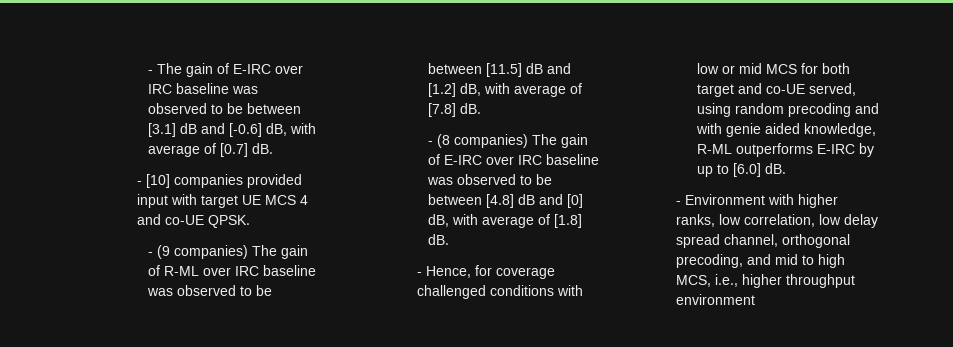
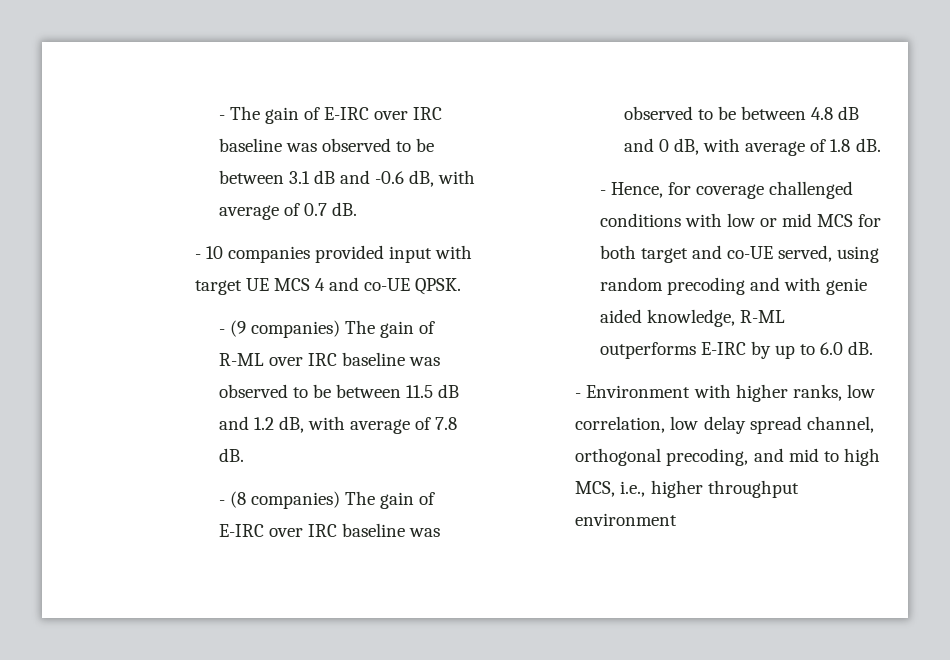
- - The gain of E-IRC over IRC baseline was observed to be between [3.1] dB and [-0.6] dB, with average of [0.7] dB.
- - [10] companies provided input with target UE MCS 4 and co-UE QPSK.
+ - The gain of E-IRC over IRC baseline was observed to be between 3.1 dB and -0.6 dB, with average of 0.7 dB.
+ - 10 companies provided input with target UE MCS 4 and co-UE QPSK.
- - (9 companies) The gain of R-ML over IRC baseline was observed to be between [11.5] dB and [1.2] dB, with average of [7.8] dB.
+ - (9 companies) The gain of R-ML over IRC baseline was observed to be between 11.5 dB and 1.2 dB, with average of 7.8 dB.
- - (8 companies) The gain of E-IRC over IRC baseline was observed to be between [4.8] dB and [0] dB, with average of [1.8] dB.
+ - (8 companies) The gain of E-IRC over IRC baseline was observed to be between 4.8 dB and 0 dB, with average of 1.8 dB.
- - Hence, for coverage challenged conditions with low or mid MCS for both target and co-UE served, using random precoding and with genie aided knowledge, R-ML outperforms E-IRC by up to [6.0] dB.
+ - Hence, for coverage challenged conditions with low or mid MCS for both target and co-UE served, using random precoding and with genie aided knowledge, R-ML outperforms E-IRC by up to 6.0 dB.

